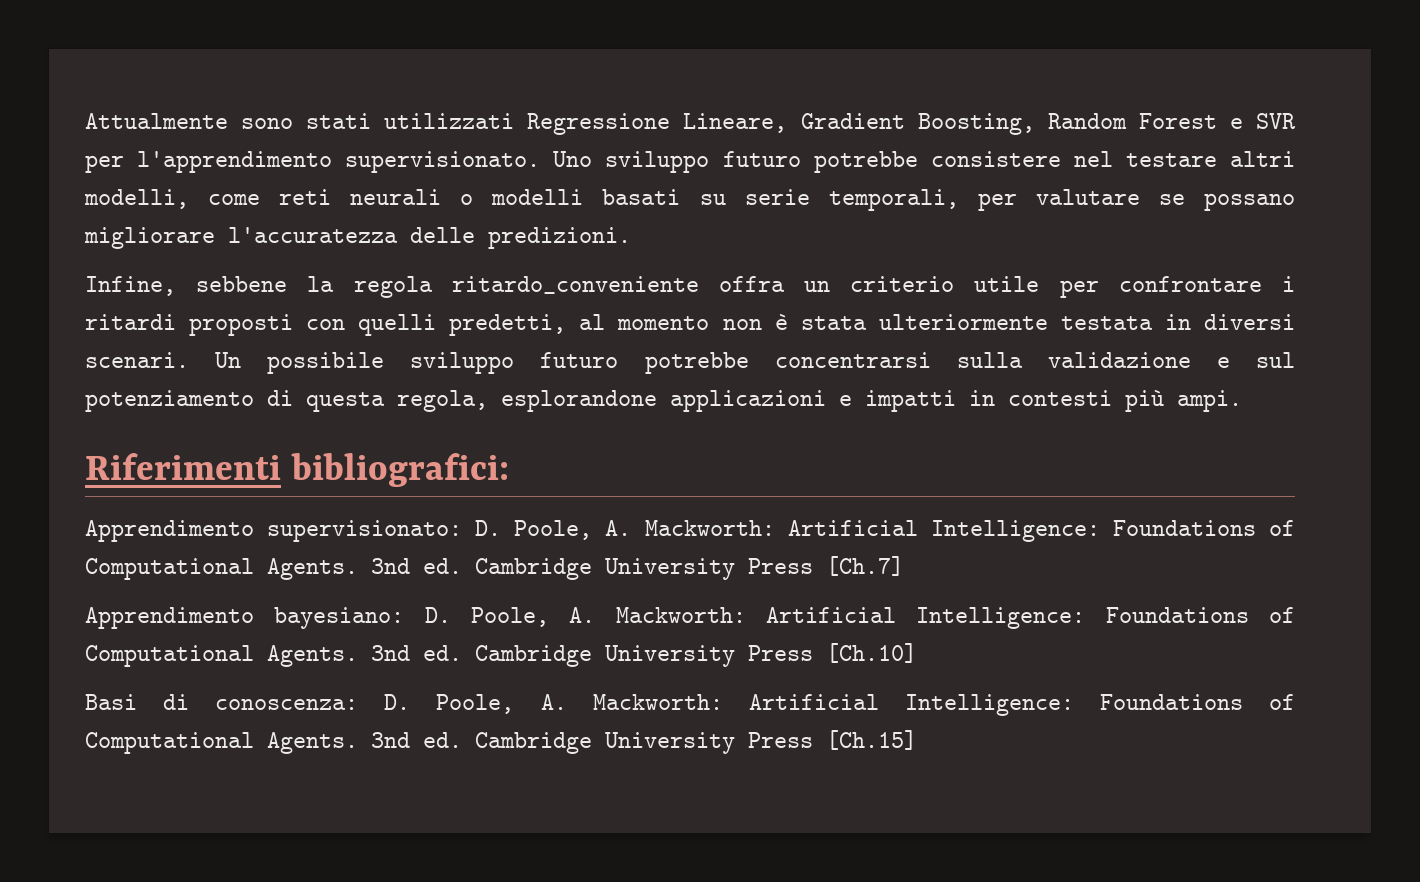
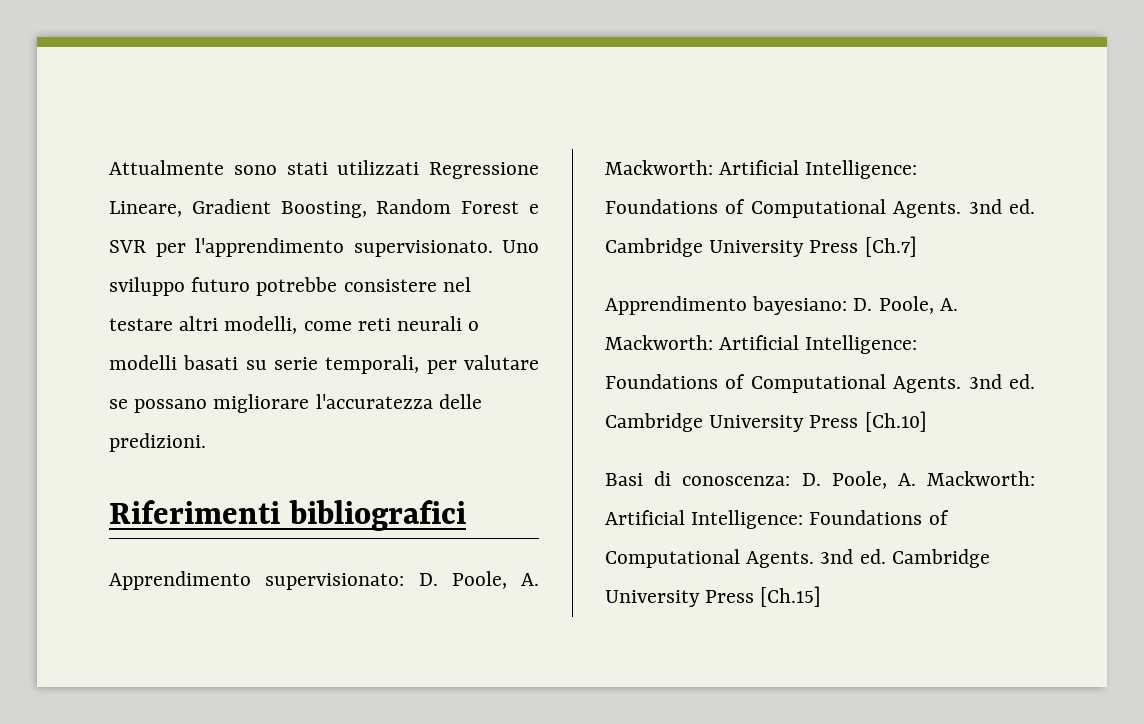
- Infine, sebbene la regola ritardo_conveniente offra un criterio utile per confrontare i ritardi proposti con quelli predetti, al momento non è stata ulteriormente testata in diversi scenari. Un possibile sviluppo futuro potrebbe concentrarsi sulla validazione e sul potenziamento di questa regola, esplorandone applicazioni e impatti in contesti più ampi.
- Riferimenti bibliografici:
+ Riferimenti bibliografici

